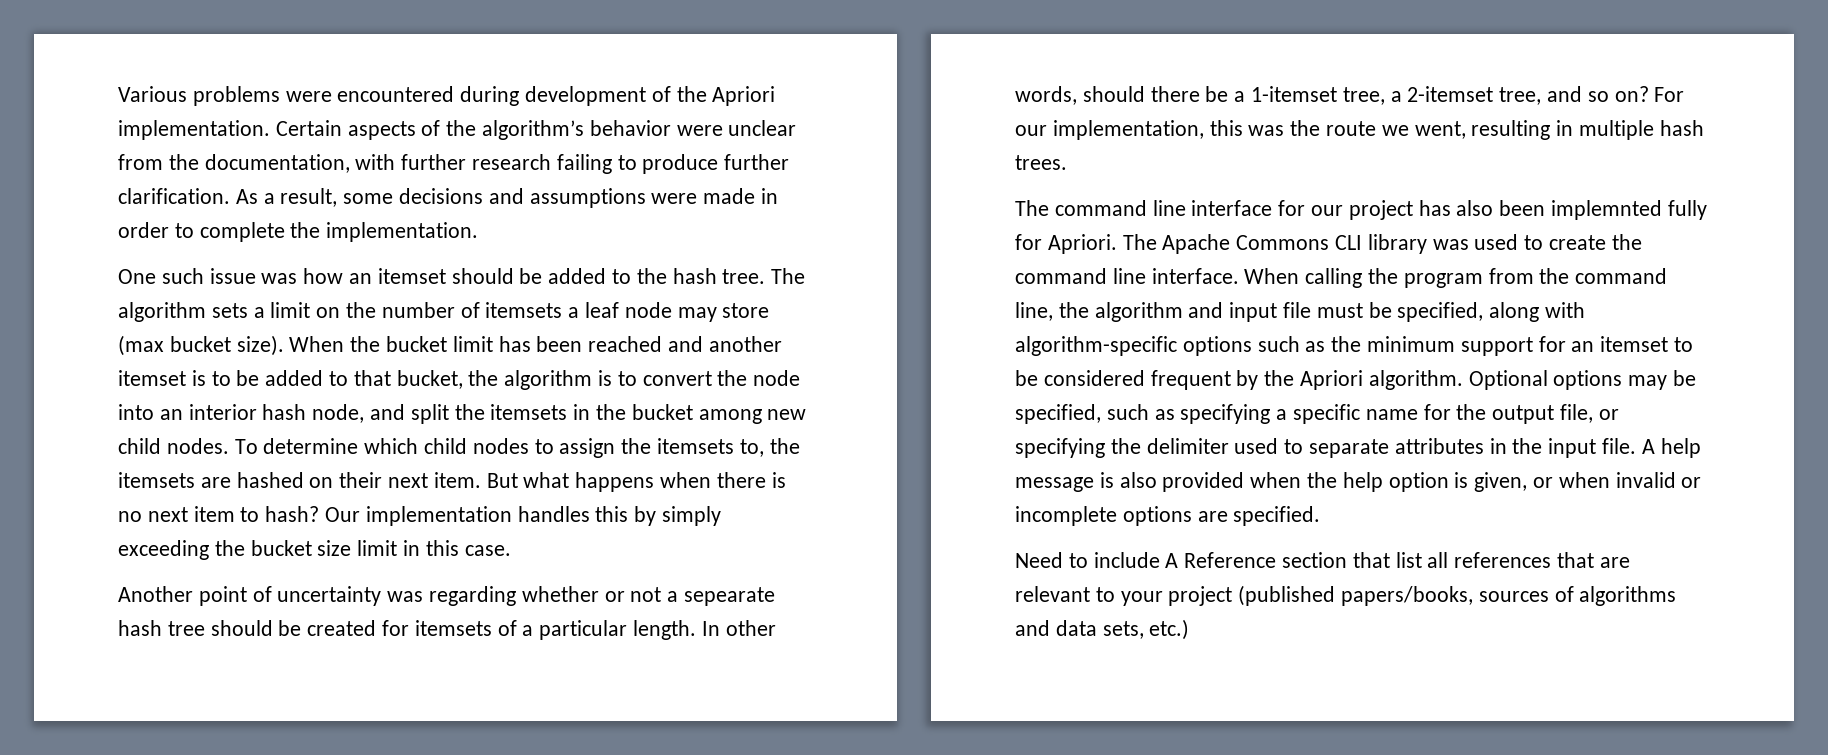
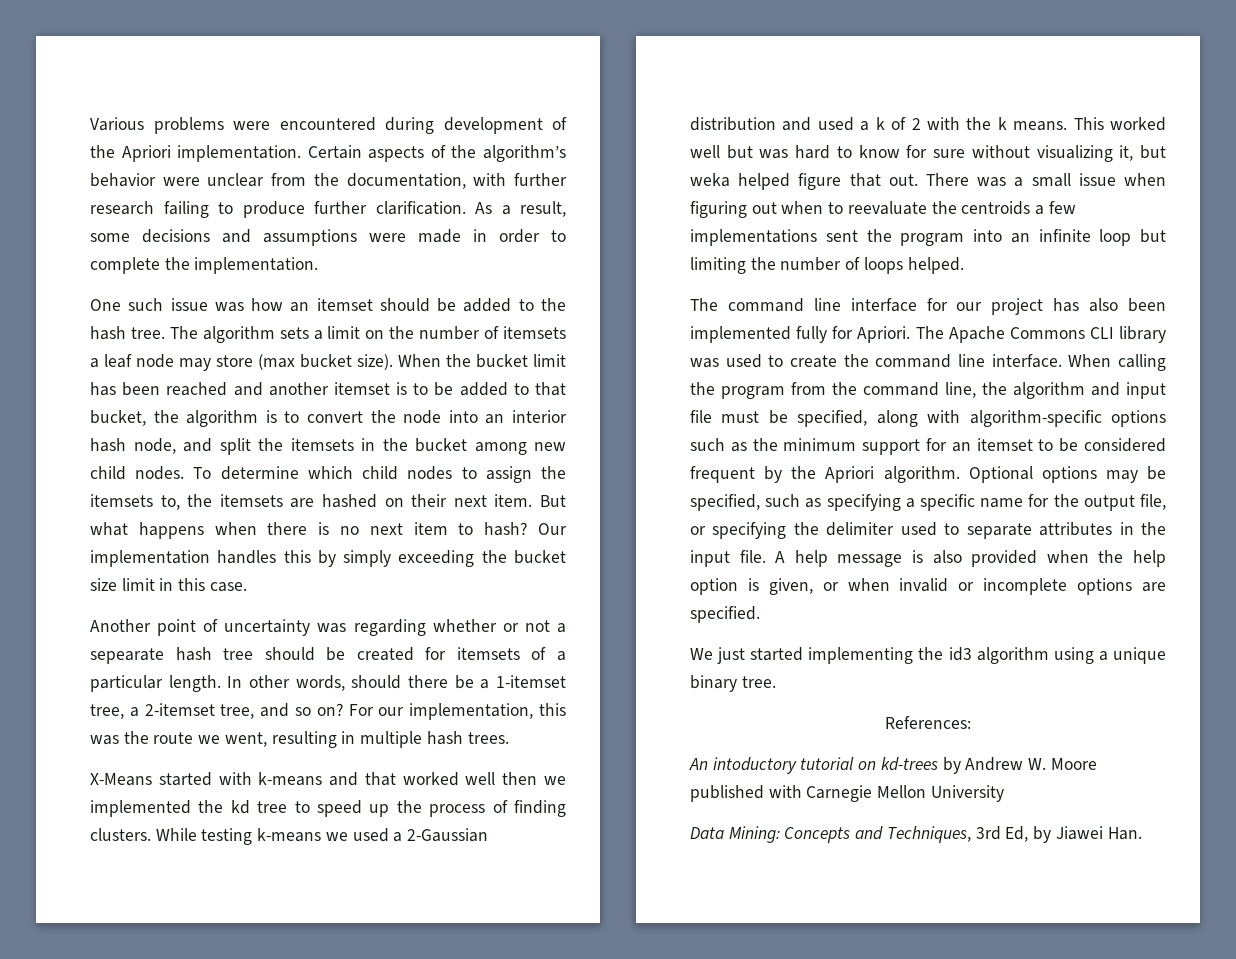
+ X-Means started with k-means and that worked well then we implemented the kd tree to speed up the process of finding clusters. While testing k-means we used a 2-Gaussian distribution and used a k of 2 with the k means. This worked well but was hard to know for sure without visualizing it, but weka helped figure that out. There was a small issue when figuring out when to reevaluate the centroids a few implementations sent the program into an infinite loop but limiting the number of loops helped.
- The command line interface for our project has also been implemnted fully for Apriori.
+ The command line interface for our project has also been implemented fully for Apriori.
- Need to include A Reference section that list all references that are relevant to your project (published papers/books, sources of algorithms and data sets, etc.)
+ We just started implementing the id3 algorithm using a unique binary tree.
+ References:
+ An intoductory tutorial on kd-trees by Andrew W. Moore published with Carnegie Mellon University
+ Data Mining: Concepts and Techniques, 3rd Ed, by Jiawei Han.

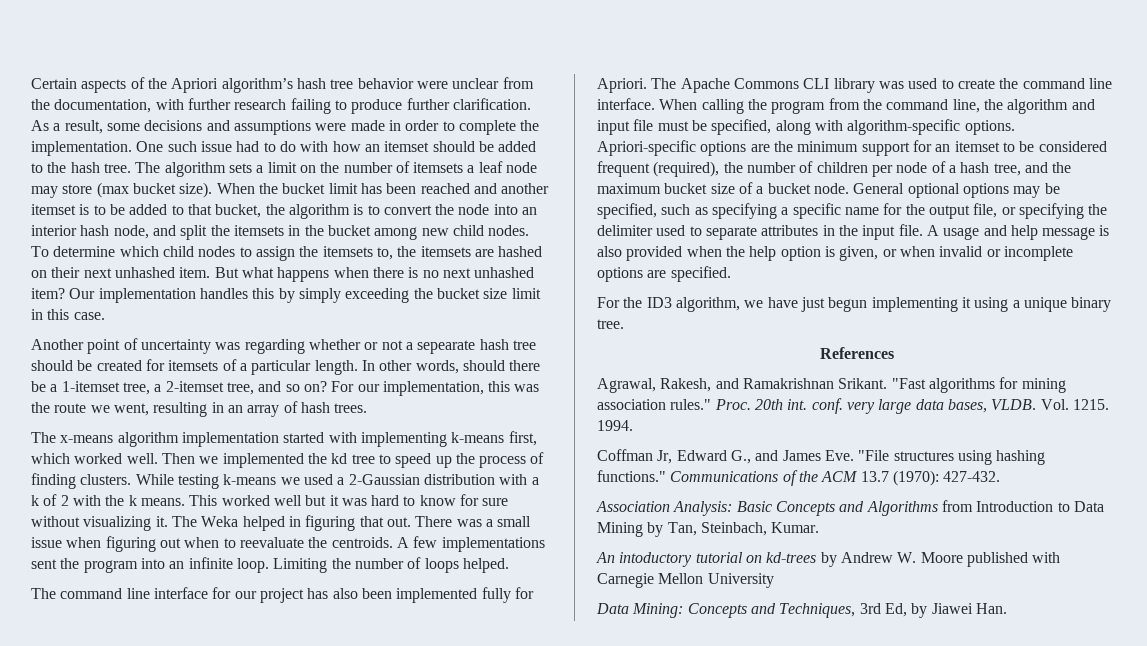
- Various problems were encountered during development of the Apriori implementation. Certain aspects of the algorithm’s behavior were unclear from the documentation, with further research failing to produce further clarification.
+ Certain aspects of the Apriori algorithm’s hash tree behavior were unclear from the documentation, with further research failing to produce further clarification.
- As a result, some decisions and assumptions were made in order to complete the implementation.
- One such issue was how an itemset should be added to the hash tree.
+ As a result, some decisions and assumptions were made in order to complete the implementation. One such issue had to do with how an itemset should be added to the hash tree.
- To determine which child nodes to assign the itemsets to, the itemsets are hashed on their next item.
+ To determine which child nodes to assign the itemsets to, the itemsets are hashed on their next unhashed item.
- But what happens when there is no next item to hash?
+ But what happens when there is no next unhashed item?
- For our implementation, this was the route we went, resulting in multiple hash trees.
+ For our implementation, this was the route we went, resulting in an array of hash trees.
- X-Means started with k-means and that worked well then we implemented the kd tree to speed up the process of finding clusters.
+ The x-means algorithm implementation started with implementing k-means first, which worked well. Then we implemented the kd tree to speed up the process of finding clusters.
- While testing k-means we used a 2-Gaussian distribution and used a k of 2 with the k means.
+ While testing k-means we used a 2-Gaussian distribution with a k of 2 with the k means.
- This worked well but was hard to know for sure without visualizing it, but weka helped figure that out.
+ This worked well but it was hard to know for sure without visualizing it. The Weka helped in figuring that out.
- There was a small issue when figuring out when to reevaluate the centroids a few implementations sent the program into an infinite loop but limiting the number of loops helped.
+ There was a small issue when figuring out when to reevaluate the centroids. A few implementations sent the program into an infinite loop. Limiting the number of loops helped.
- When calling the program from the command line, the algorithm and input file must be specified, along with algorithm-specific options such as the minimum support for an itemset to be considered frequent by the Apriori algorithm. Optional options may be specified, such as specifying a specific name for the output file, or specifying the delimiter used to separate attributes in the input file.
+ When calling the program from the command line, the algorithm and input file must be specified, along with algorithm-specific options. Apriori-specific options are the minimum support for an itemset to be considered frequent (required), the number of children per node of a hash tree, and the maximum bucket size of a bucket node. General optional options may be specified, such as specifying a specific name for the output file, or specifying the delimiter used to separate attributes in the input file.
- A help message is also provided when the help option is given, or when invalid or incomplete options are specified.
+ A usage and help message is also provided when the help option is given, or when invalid or incomplete options are specified.
- We just started implementing the id3 algorithm using a unique binary tree.
+ For the ID3 algorithm, we have just begun implementing it using a unique binary tree.
- References:
+ References
+ Agrawal, Rakesh, and Ramakrishnan Srikant. "Fast algorithms for mining association rules." Proc. 20th int. conf. very large data bases, VLDB. Vol. 1215. 1994.
+ Coffman Jr, Edward G., and James Eve. "File structures using hashing functions." Communications of the ACM 13.7 (1970): 427-432.
+ Association Analysis: Basic Concepts and Algorithms from Introduction to Data Mining by Tan, Steinbach, Kumar.

